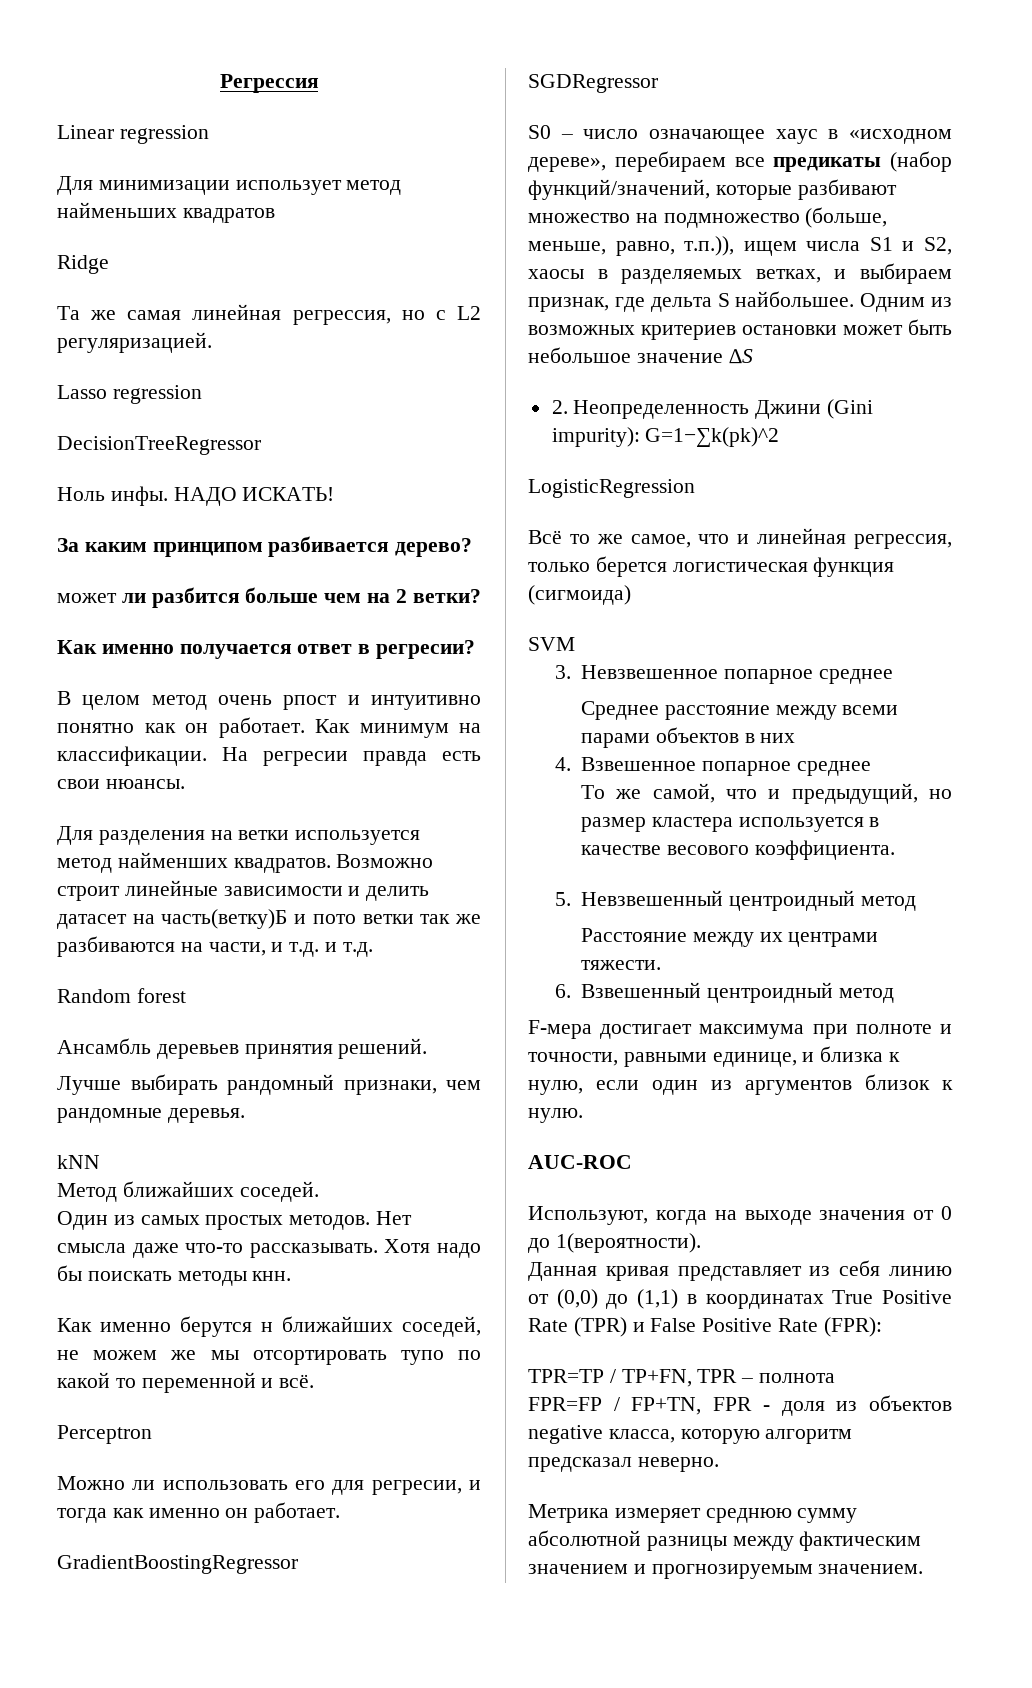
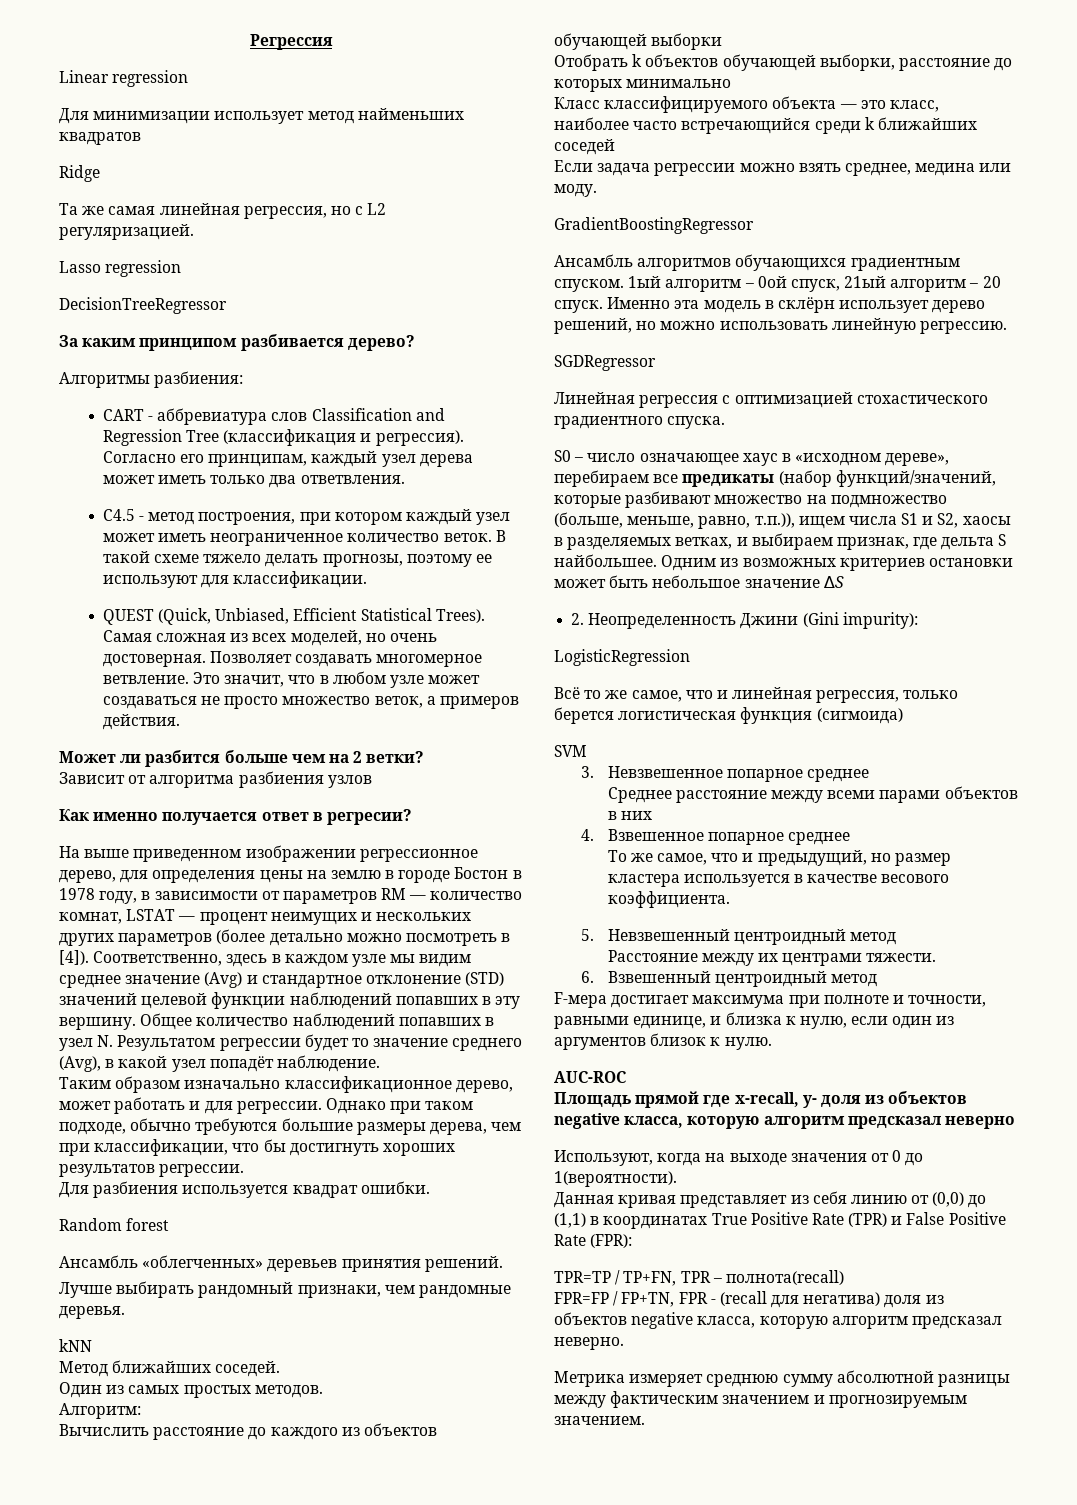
- Ноль инфы. НАДО ИСКАТЬ!
- может ли разбится больше чем на 2 ветки?
+ Алгоритмы разбиения:
+ CART - аббревиатура слов Classification and Regression Tree (классификация и регрессия). Согласно его принципам, каждый узел дерева может иметь только два ответвления.
+ С4.5 - метод построения, при котором каждый узел может иметь неограниченное количество веток. В такой схеме тяжело делать прогнозы, поэтому ее используют для классификации.
+ QUEST (Quick, Unbiased, Efficient Statistical Trees). Самая сложная из всех моделей, но очень достоверная. Позволяет создавать многомерное ветвление. Это значит, что в любом узле может создаваться не просто множество веток, а примеров действия.
+ Может ли разбится больше чем на 2 ветки?
+ Зависит от алгоритма разбиения узлов
- В целом метод очень рпост и интуитивно понятно как он работает. Как минимум на классификации. На регресии правда есть свои нюансы.
- Для разделения на ветки используется метод найменших квадратов. Возможно строит линейные зависимости и делить датасет на часть(ветку)Б и пото ветки так же разбиваются на части, и т.д. и т.д.
+ На выше приведенном изображении регрессионное дерево, для определения цены на землю в городе Бостон в 1978 году, в зависимости от параметров RM — количество комнат, LSTAT — процент неимущих и нескольких других параметров (более детально можно посмотреть в [4]). Соответственно, здесь в каждом узле мы видим среднее значение (Avg) и стандартное отклонение (STD) значений целевой функции наблюдений попавших в эту вершину. Общее количество наблюдений попавших в узел N. Результатом регрессии будет то значение среднего (Avg), в какой узел попадёт наблюдение.
+ Таким образом изначально классификационное дерево, может работать и для регрессии. Однако при таком подходе, обычно требуются большие размеры дерева, чем при классификации, что бы достигнуть хороших результатов регрессии.
+ Для разбиения используется квадрат ошибки.
- Ансамбль деревьев принятия решений.
+ Ансамбль «облегченных» деревьев принятия решений.
- Один из самых простых методов. Нет смысла даже что-то рассказывать. Хотя надо бы поискать методы кнн.
- Как именно берутся н ближайших соседей, не можем же мы отсортировать тупо по какой то переменной и всё.
- Perceptron
- Можно ли использовать его для регресии, и тогда как именно он работает.
+ Один из самых простых методов.
+ Алгоритм:
+ Вычислить расстояние до каждого из объектов обучающей выборки
+ Отобрать k объектов обучающей выборки, расстояние до которых минимально
+ Класс классифицируемого объекта — это класс, наиболее часто встречающийся среди k ближайших соседей
+ Если задача регрессии можно взять среднее, медина или моду.
  GradientBoostingRegressor
+ Ансамбль алгоритмов обучающихся градиентным спуском. 1ый алгоритм – 0ой спуск, 21ый алгоритм – 20 спуск. Именно эта модель в склёрн использует дерево решений, но можно использовать линейную регрессию.
  SGDRegressor
+ Линейная регрессия с оптимизацией стохастического градиентного спуска.
- 2. Неопределенность Джини (Gini impurity): G=1−∑k(pk)^2
+ 2. Неопределенность Джини (Gini impurity):
- То же самой, что и предыдущий, но размер кластера используется в качестве весового коэффициента.
+ То же самое, что и предыдущий, но размер кластера используется в качестве весового коэффициента.
+ Площадь прямой где х-recall, y- доля из объектов negative класса, которую алгоритм предсказал неверно
- TPR=TP / TP+FN, TPR – полнота
+ TPR=TP / TP+FN, TPR – полнота(recall)
- FPR=FP / FP+TN, FPR - доля из объектов negative класса, которую алгоритм предсказал неверно.
+ FPR=FP / FP+TN, FPR - (recall для негатива) доля из объектов negative класса, которую алгоритм предсказал неверно.

